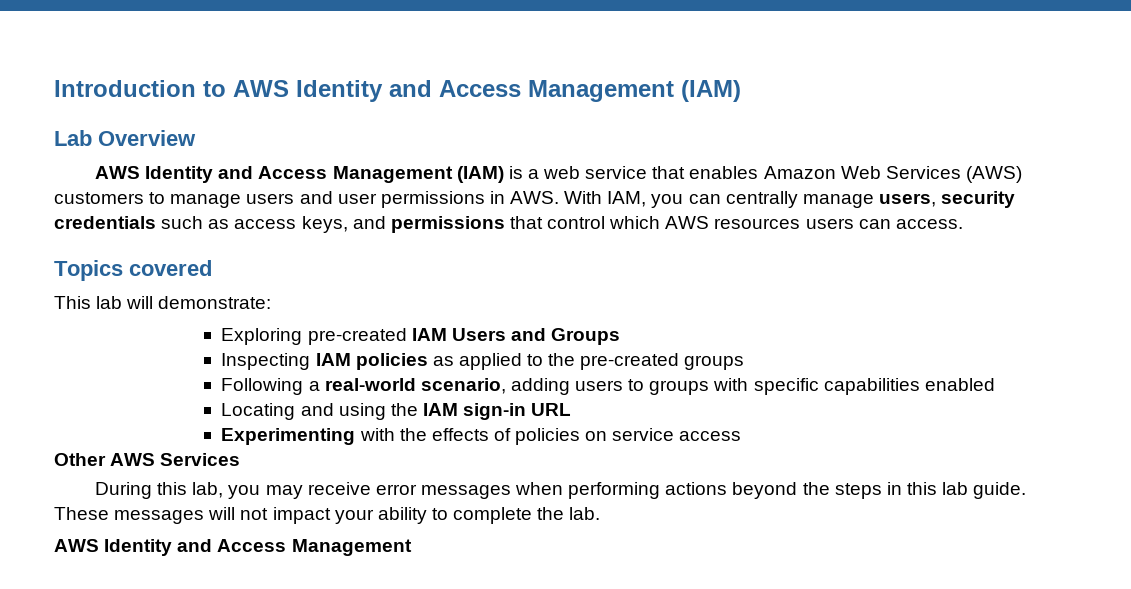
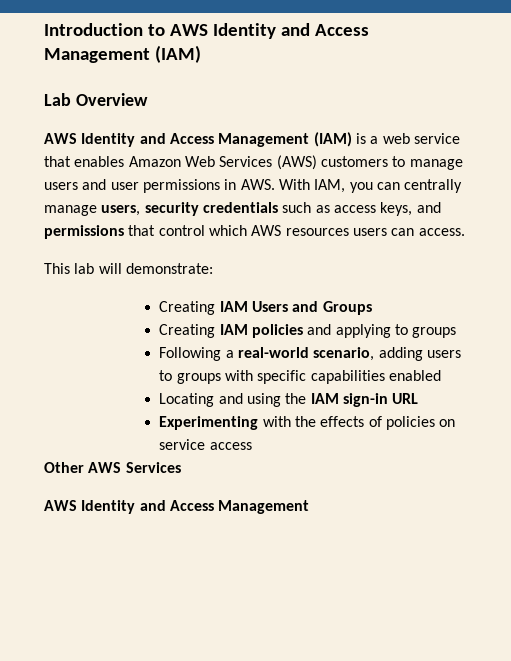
- Topics covered
- Exploring pre-created IAM Users and Groups
+ Creating IAM Users and Groups
- Inspecting IAM policies as applied to the pre-created groups
+ Creating IAM policies and applying to groups
- During this lab, you may receive error messages when performing actions beyond the steps in this lab guide. These messages will not impact your ability to complete the lab.

